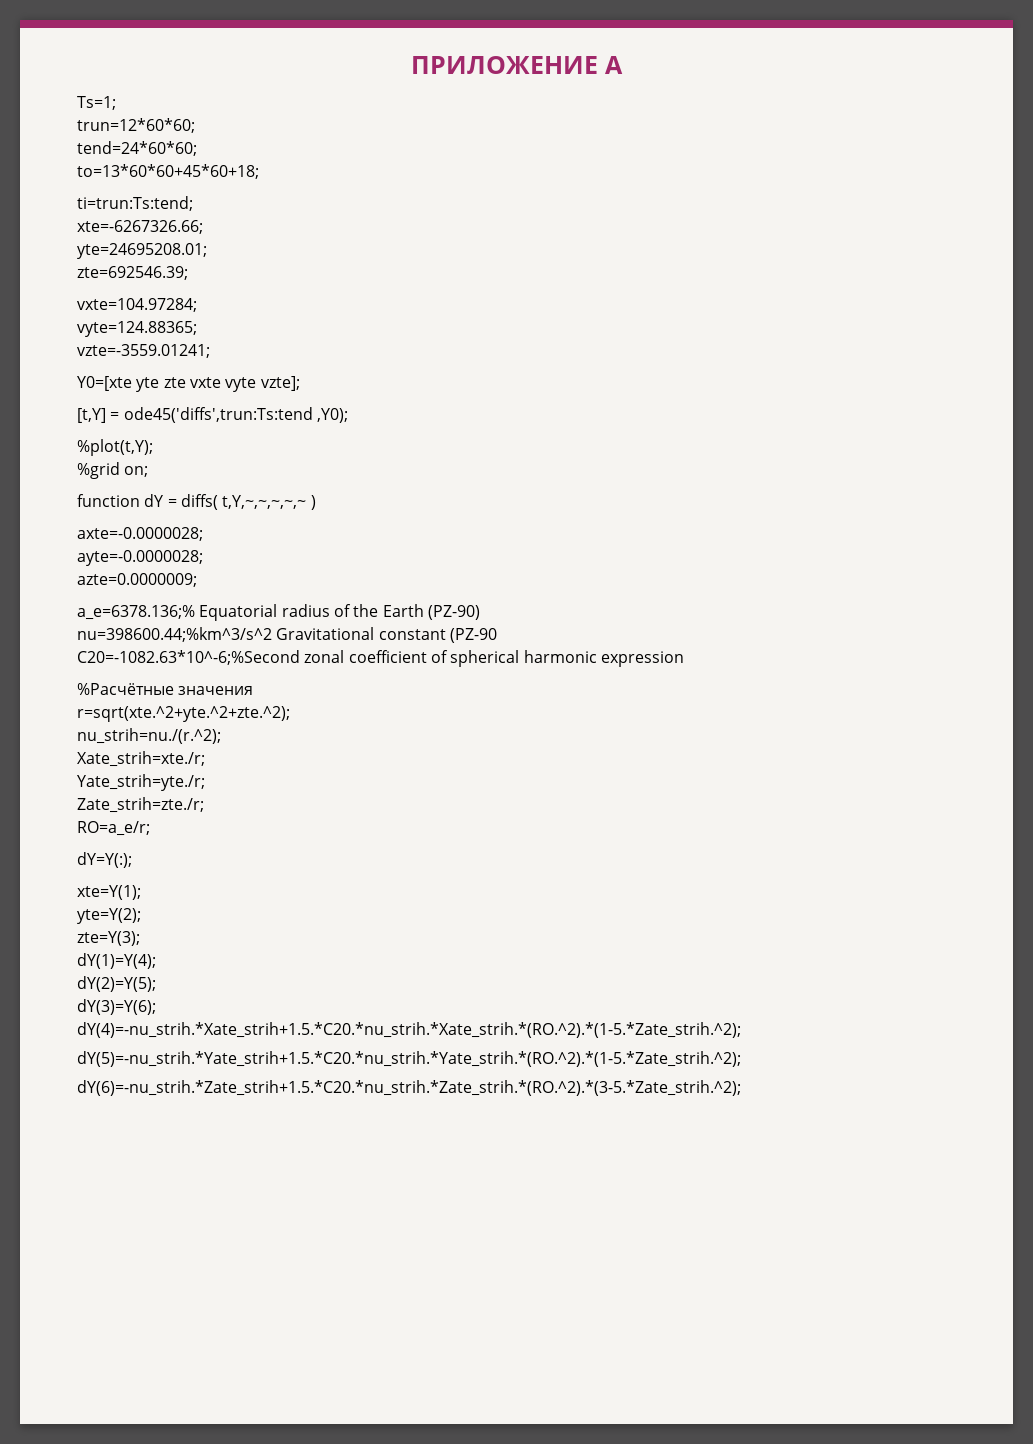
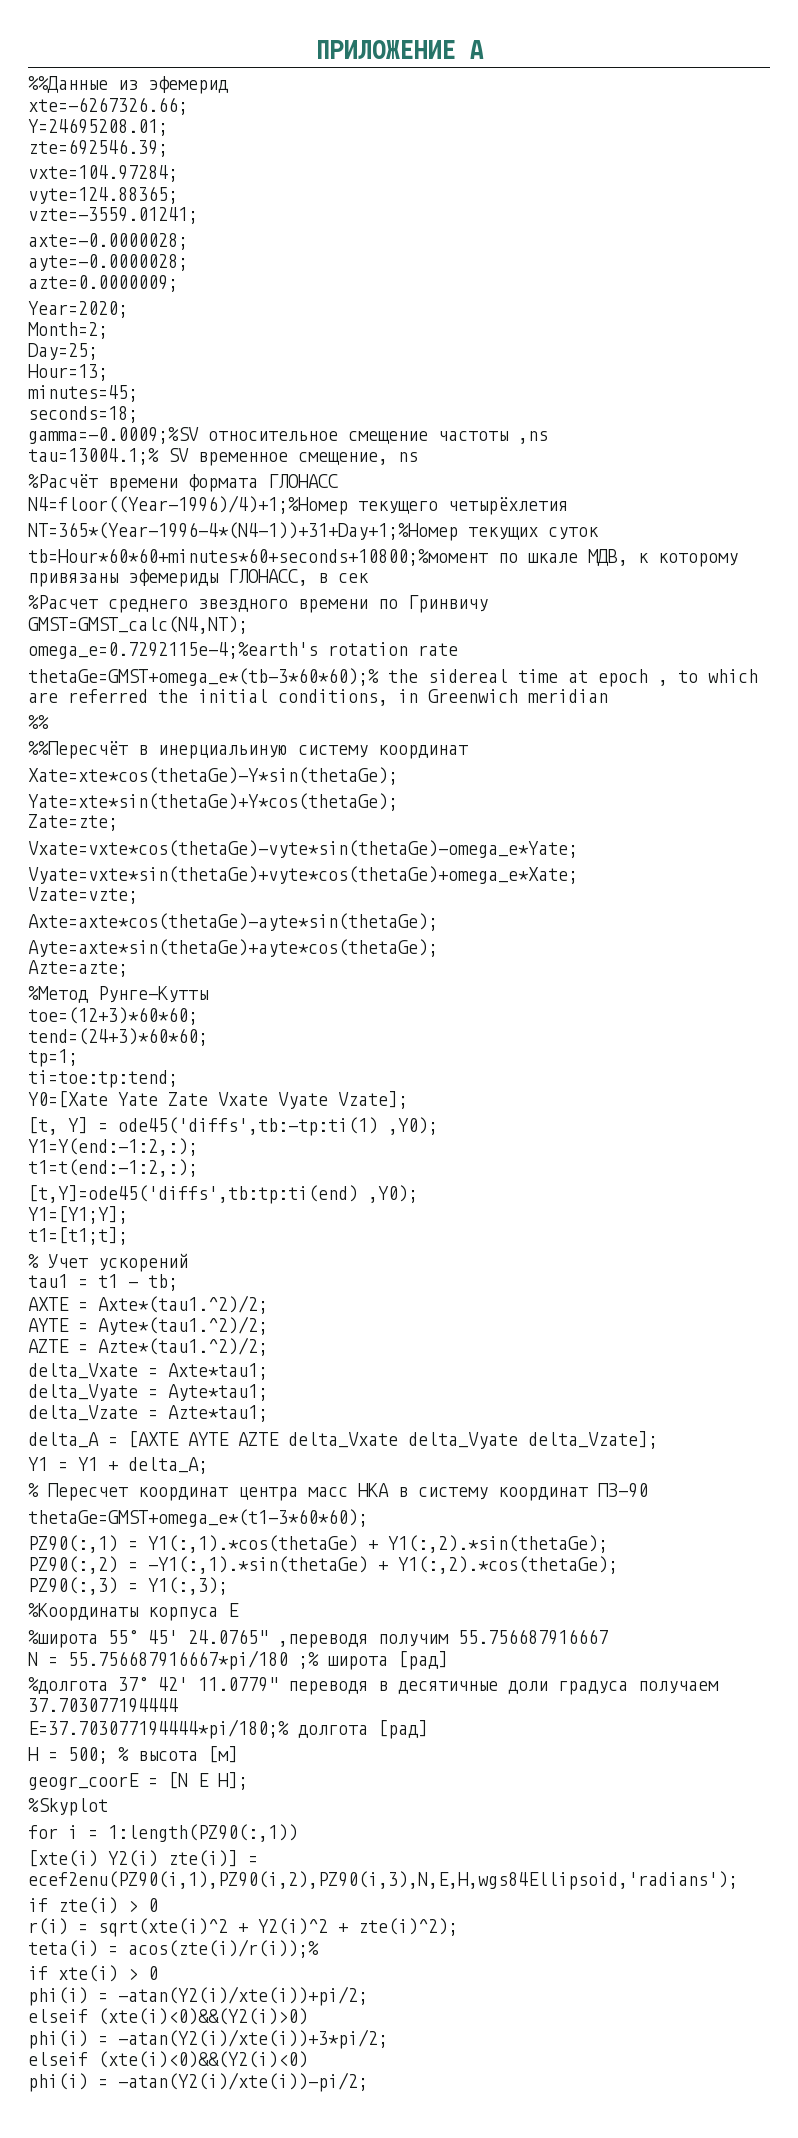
- Ts=1;
- trun=12*60*60;
- tend=24*60*60;
- to=13*60*60+45*60+18;
- ti=trun:Ts:tend;
+ %%Данные из эфемерид
- yte=24695208.01;
+ Y=24695208.01;
- Y0=[xte yte zte vxte vyte vzte];
- [t,Y] = ode45('diffs',trun:Ts:tend ,Y0);
- %plot(t,Y);
- %grid on;
- function dY = diffs( t,Y,~,~,~,~,~ )
  axte=-0.0000028;
  ayte=-0.0000028;
  azte=0.0000009;
- a_e=6378.136;% Equatorial radius of the Earth (PZ-90)
- nu=398600.44;%km^3/s^2 Gravitational constant (PZ-90
- C20=-1082.63*10^-6;%Second zonal coefficient of spherical harmonic expression
- %Расчётные значения
- r=sqrt(xte.^2+yte.^2+zte.^2);
- nu_strih=nu./(r.^2);
- Xate_strih=xte./r;
- Yate_strih=yte./r;
- Zate_strih=zte./r;
- RO=a_e/r;
- dY=Y(:);
- xte=Y(1);
- yte=Y(2);
- zte=Y(3);
- dY(1)=Y(4);
- dY(2)=Y(5);
- dY(3)=Y(6);
- dY(4)=-nu_strih.*Xate_strih+1.5.*C20.*nu_strih.*Xate_strih.*(RO.^2).*(1-5.*Zate_strih.^2);
- dY(5)=-nu_strih.*Yate_strih+1.5.*C20.*nu_strih.*Yate_strih.*(RO.^2).*(1-5.*Zate_strih.^2);
- dY(6)=-nu_strih.*Zate_strih+1.5.*C20.*nu_strih.*Zate_strih.*(RO.^2).*(3-5.*Zate_strih.^2);
+ Year=2020;
+ Month=2;
+ Day=25;
+ Hour=13;
+ minutes=45;
+ seconds=18;
+ gamma=-0.0009;%SV относительное смещение частоты ,ns
+ tau=13004.1;% SV временное смещение, ns
+ %Расчёт времени формата ГЛОНАСС
+ N4=floor((Year-1996)/4)+1;%Номер текущего четырёхлетия
+ NT=365*(Year-1996-4*(N4-1))+31+Day+1;%Номер текущих суток
+ tb=Hour*60*60+minutes*60+seconds+10800;%момент по шкале МДВ, к которому привязаны эфемериды ГЛОНАСС, в сек
+ %Расчет среднего звездного времени по Гринвичу
+ GMST=GMST_calc(N4,NT);
+ omega_e=0.7292115e-4;%earth's rotation rate
+ thetaGe=GMST+omega_e*(tb-3*60*60);% the sidereal time at epoch , to which are referred the initial conditions, in Greenwich meridian
+ %%
+ %%Пересчёт в инерциальиную систему координат
+ Xate=xte*cos(thetaGe)-Y*sin(thetaGe);
+ Yate=xte*sin(thetaGe)+Y*cos(thetaGe);
+ Zate=zte;
+ Vxate=vxte*cos(thetaGe)-vyte*sin(thetaGe)-omega_e*Yate;
+ Vyate=vxte*sin(thetaGe)+vyte*cos(thetaGe)+omega_e*Xate;
+ Vzate=vzte;
+ Axte=axte*cos(thetaGe)-ayte*sin(thetaGe);
+ Ayte=axte*sin(thetaGe)+ayte*cos(thetaGe);
+ Azte=azte;
+ %Метод Рунге-Кутты
+ toe=(12+3)*60*60;
+ tend=(24+3)*60*60;
+ tp=1;
+ ti=toe:tp:tend;
+ Y0=[Xate Yate Zate Vxate Vyate Vzate];
+ [t, Y] = ode45('diffs',tb:-tp:ti(1) ,Y0);
+ Y1=Y(end:-1:2,:);
+ t1=t(end:-1:2,:);
+ [t,Y]=ode45('diffs',tb:tp:ti(end) ,Y0);
+ Y1=[Y1;Y];
+ t1=[t1;t];
+ % Учет ускорений
+ tau1 = t1 - tb;
+ AXTE = Axte*(tau1.^2)/2;
+ AYTE = Ayte*(tau1.^2)/2;
+ AZTE = Azte*(tau1.^2)/2;
+ delta_Vxate = Axte*tau1;
+ delta_Vyate = Ayte*tau1;
+ delta_Vzate = Azte*tau1;
+ delta_A = [AXTE AYTE AZTE delta_Vxate delta_Vyate delta_Vzate];
+ Y1 = Y1 + delta_A;
+ % Пересчет координат центра масс НКА в систему координат ПЗ-90
+ thetaGe=GMST+omega_e*(t1-3*60*60);
+ PZ90(:,1) = Y1(:,1).*cos(thetaGe) + Y1(:,2).*sin(thetaGe);
+ PZ90(:,2) = -Y1(:,1).*sin(thetaGe) + Y1(:,2).*cos(thetaGe);
+ PZ90(:,3) = Y1(:,3);
+ %Kooрдинаты корпуса E
+ %широта 55° 45' 24.0765" ,переводя получим 55.756687916667
+ N = 55.756687916667*pi/180 ;% широта [рад]
+ %долгота 37° 42' 11.0779" переводя в десятичные доли градуса получаем 37.703077194444
+ E=37.703077194444*pi/180;% долгота [рад]
+ H = 500; % высота [м]
+ geogr_coorE = [N E H];
+ %Skyplot
+ for i = 1:length(PZ90(:,1))
+ [xte(i) Y2(i) zte(i)] = ecef2enu(PZ90(i,1),PZ90(i,2),PZ90(i,3),N,E,H,wgs84Ellipsoid,'radians');
+ if zte(i) > 0
+ r(i) = sqrt(xte(i)^2 + Y2(i)^2 + zte(i)^2);
+ teta(i) = acos(zte(i)/r(i));%
+ if xte(i) > 0
+ phi(i) = -atan(Y2(i)/xte(i))+pi/2;
+ elseif (xte(i)<0)&&(Y2(i)>0)
+ phi(i) = -atan(Y2(i)/xte(i))+3*pi/2;
+ elseif (xte(i)<0)&&(Y2(i)<0)
+ phi(i) = -atan(Y2(i)/xte(i))-pi/2;

